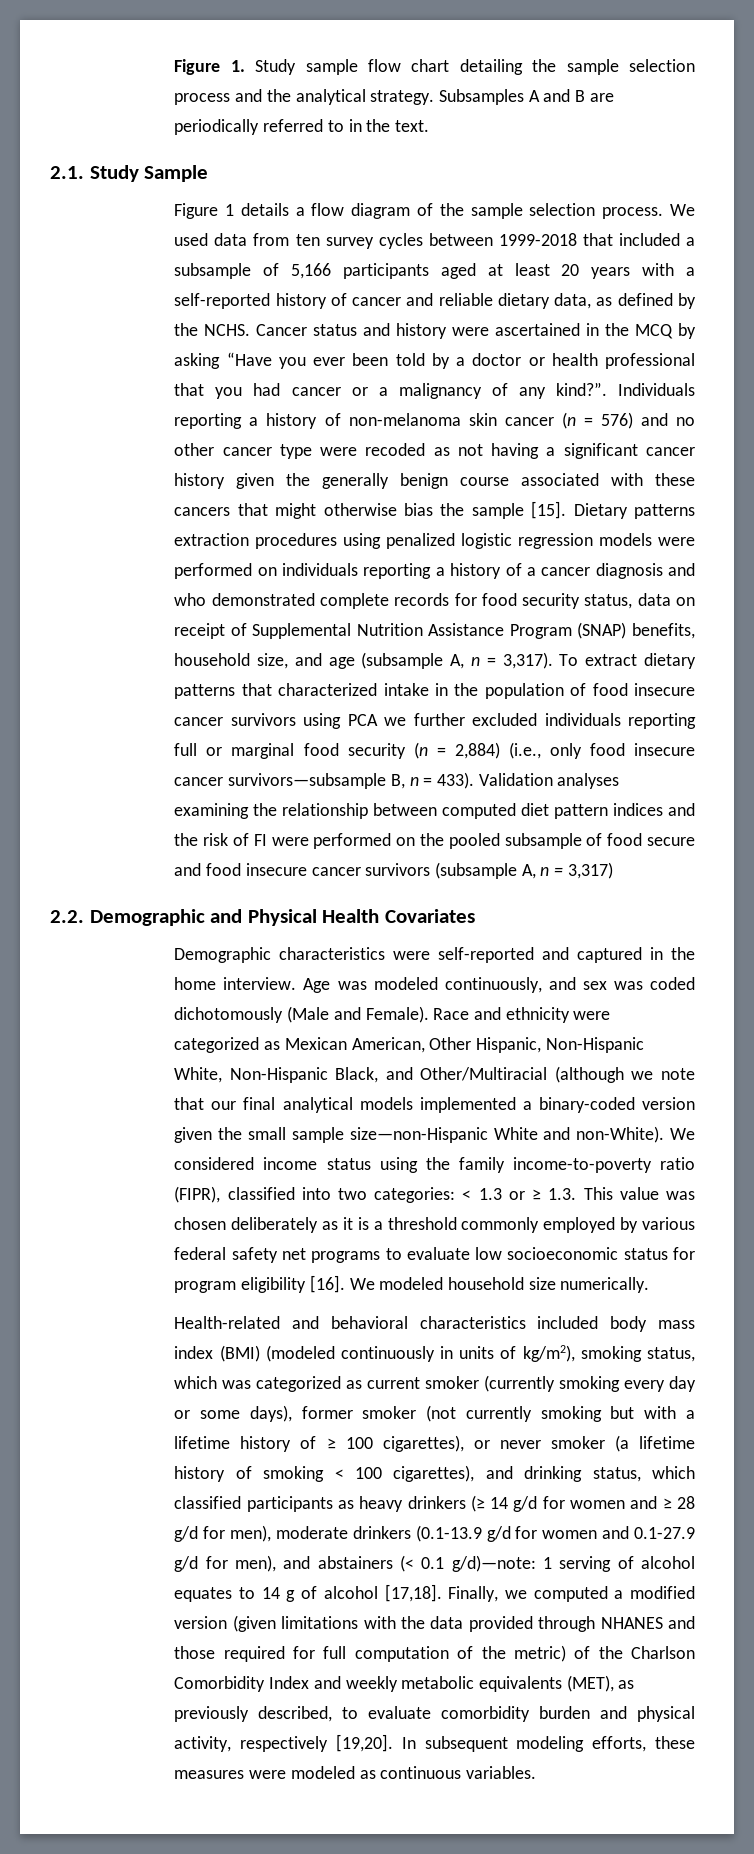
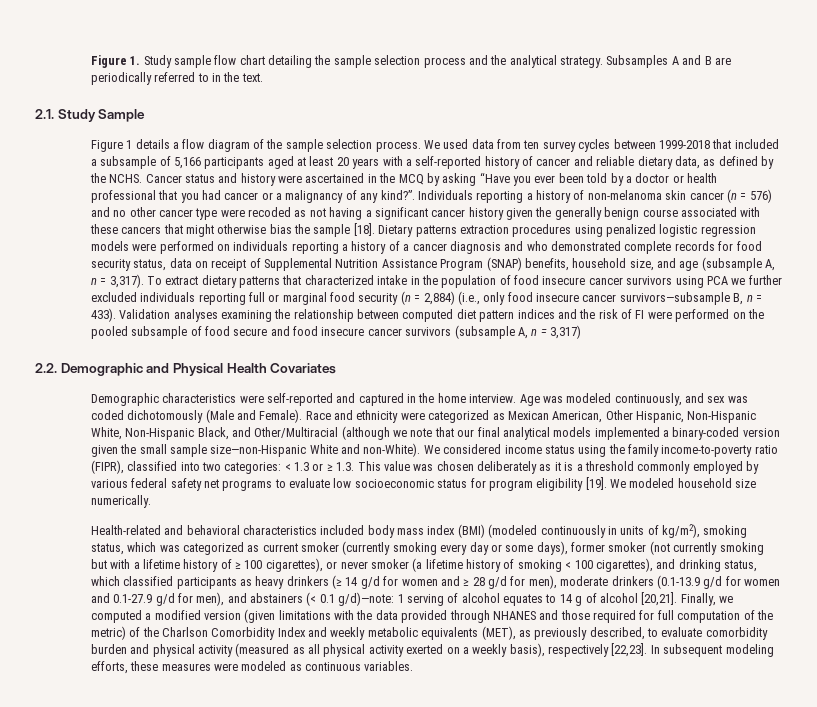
- Individuals reporting a history of non-melanoma skin cancer (n = 576) and no other cancer type were recoded as not having a significant cancer history given the generally benign course associated with these cancers that might otherwise bias the sample [15].
+ Individuals reporting a history of non-melanoma skin cancer (n = 576) and no other cancer type were recoded as not having a significant cancer history given the generally benign course associated with these cancers that might otherwise bias the sample [18].
- We considered income status using the family income-to-poverty ratio (FIPR), classified into two categories: < 1.3 or ≥ 1.3. This value was chosen deliberately as it is a threshold commonly employed by various federal safety net programs to evaluate low socioeconomic status for program eligibility [16].
+ We considered income status using the family income-to-poverty ratio (FIPR), classified into two categories: < 1.3 or ≥ 1.3. This value was chosen deliberately as it is a threshold commonly employed by various federal safety net programs to evaluate low socioeconomic status for program eligibility [19].
- 1 serving of alcohol equates to 14 g of alcohol [17,18].
+ 1 serving of alcohol equates to 14 g of alcohol [20,21].
- Finally, we computed a modified version (given limitations with the data provided through NHANES and those required for full computation of the metric) of the Charlson Comorbidity Index and weekly metabolic equivalents (MET), as previously described, to evaluate comorbidity burden and physical activity, respectively [19,20].
+ Finally, we computed a modified version (given limitations with the data provided through NHANES and those required for full computation of the metric) of the Charlson Comorbidity Index and weekly metabolic equivalents (MET), as previously described, to evaluate comorbidity burden and physical activity (measured as all physical activity exerted on a weekly basis), respectively [22,23].

